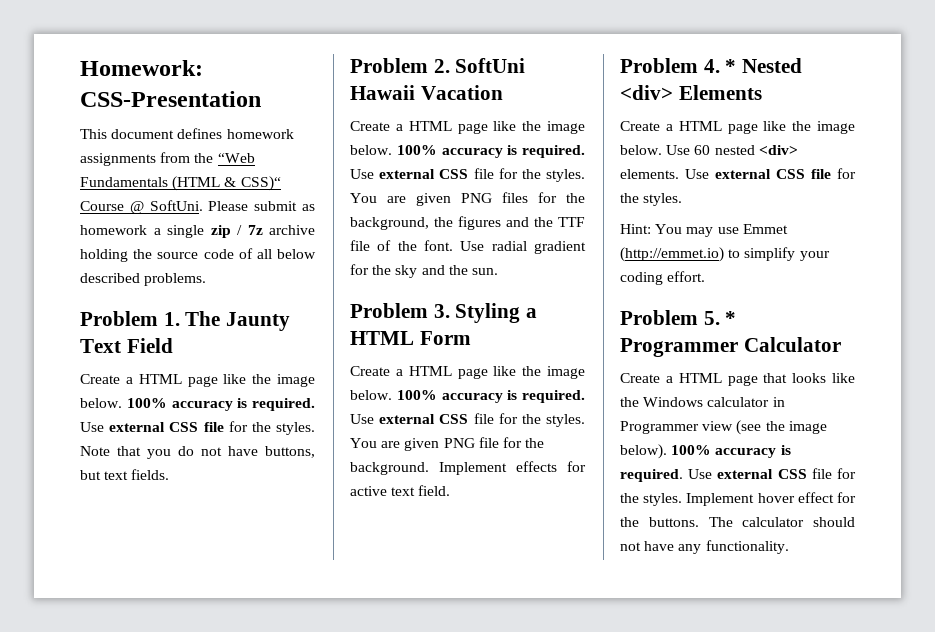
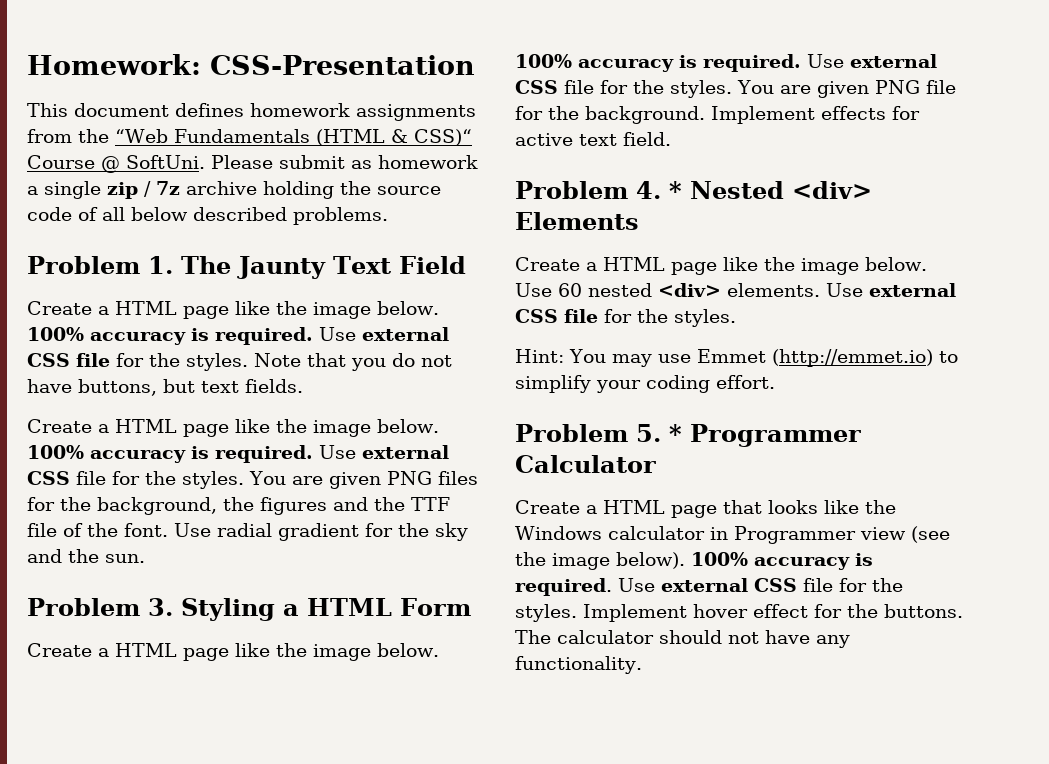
- Problem 2. SoftUni Hawaii Vacation

